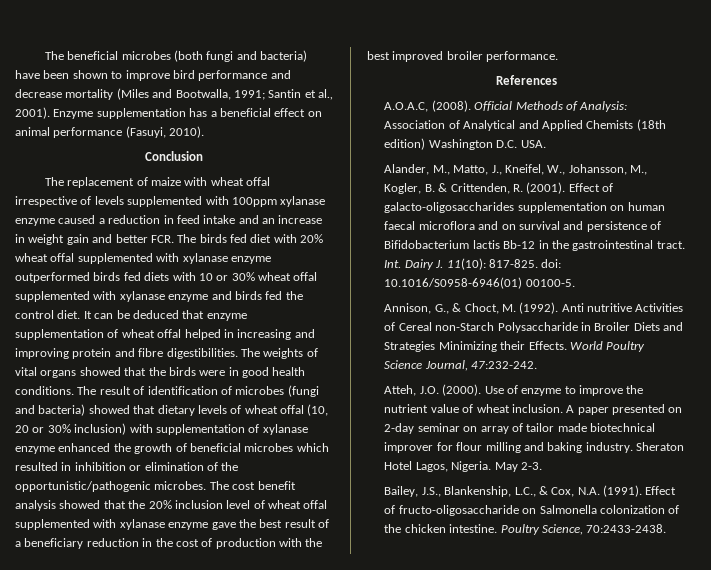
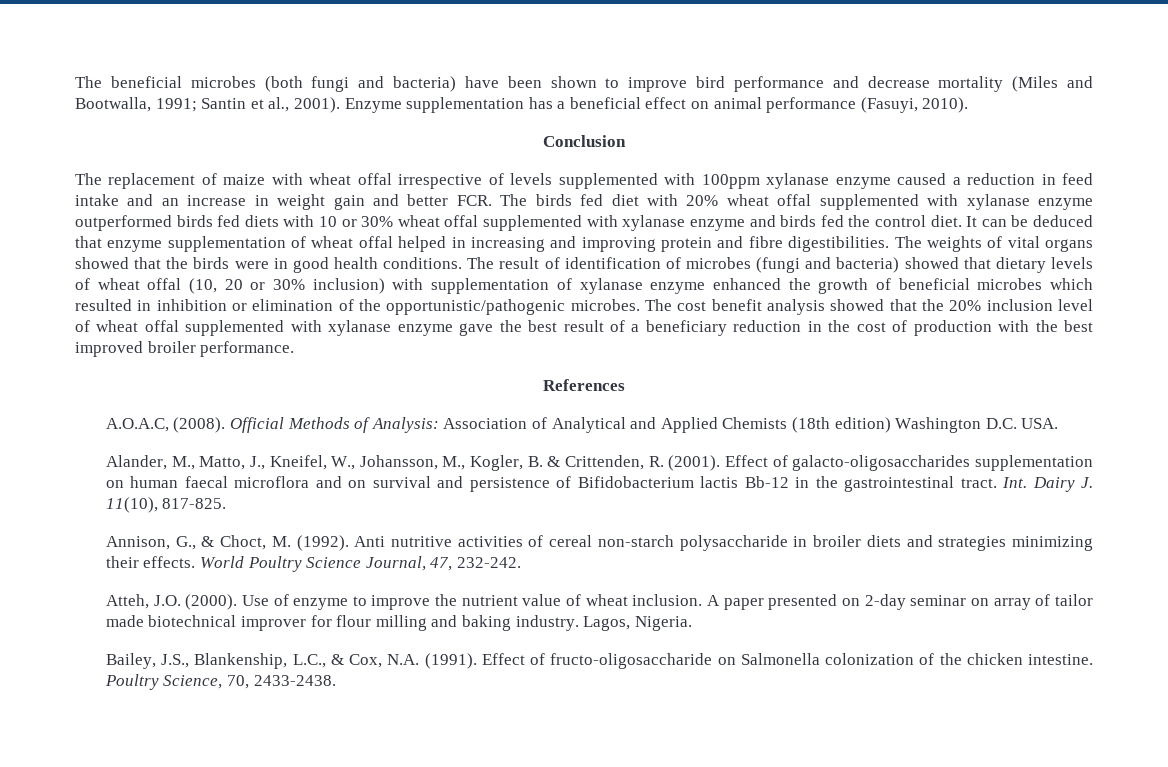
- Int. Dairy J. 11(10): 817-825. doi: 10.1016/S0958-6946(01) 00100-5.
+ Int. Dairy J. 11(10), 817-825.
- Anti nutritive Activities of Cereal non-Starch Polysaccharide in Broiler Diets and Strategies Minimizing their Effects.
+ Anti nutritive activities of cereal non-starch polysaccharide in broiler diets and strategies minimizing their effects.
- World Poultry Science Journal, 47:232-242.
+ World Poultry Science Journal, 47, 232-242.
- Sheraton Hotel Lagos, Nigeria. May 2-3.
+ Lagos, Nigeria.
- Poultry Science, 70:2433-2438.
+ Poultry Science, 70, 2433-2438.

